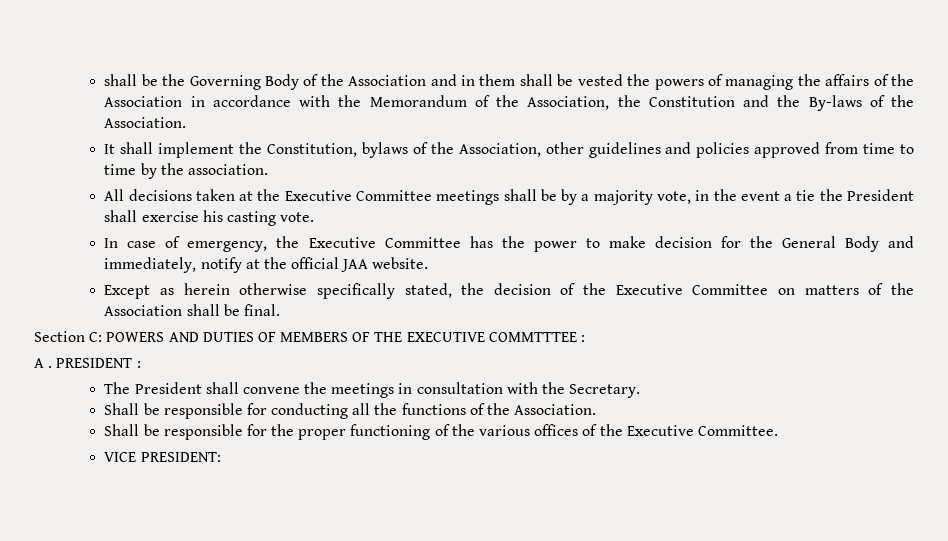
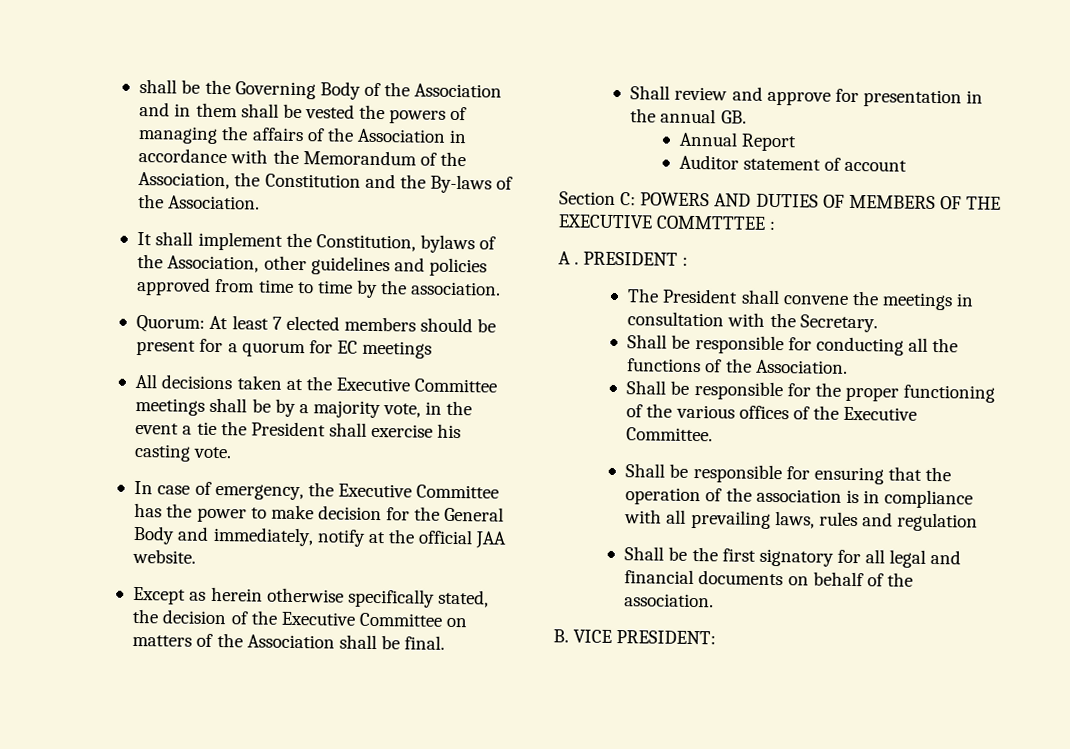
+ Quorum: At least 7 elected members should be present for a quorum for EC meetings
+ Shall review and approve for presentation in the annual GB.
+ Annual Report
+ Auditor statement of account
- VICE PRESIDENT:
+ Shall be responsible for ensuring that the operation of the association is in compliance with all prevailing laws, rules and regulation
+ Shall be the first signatory for all legal and financial documents on behalf of the association.
+ B. VICE PRESIDENT:

